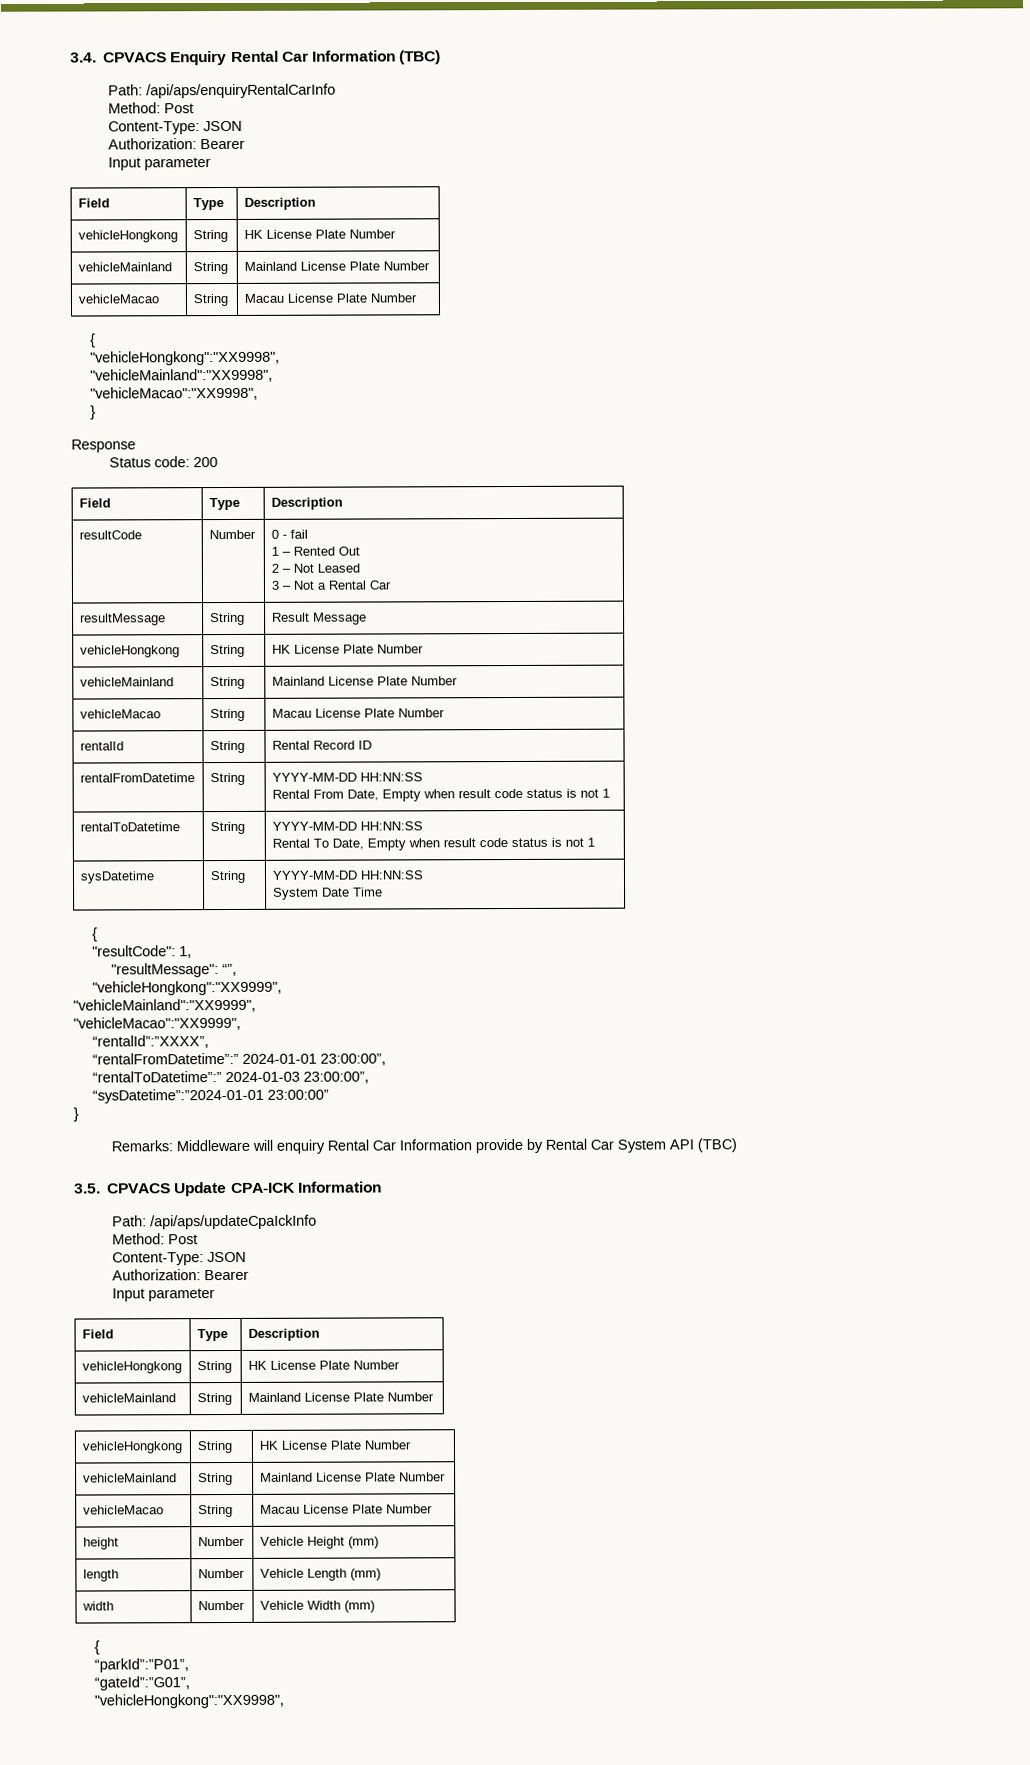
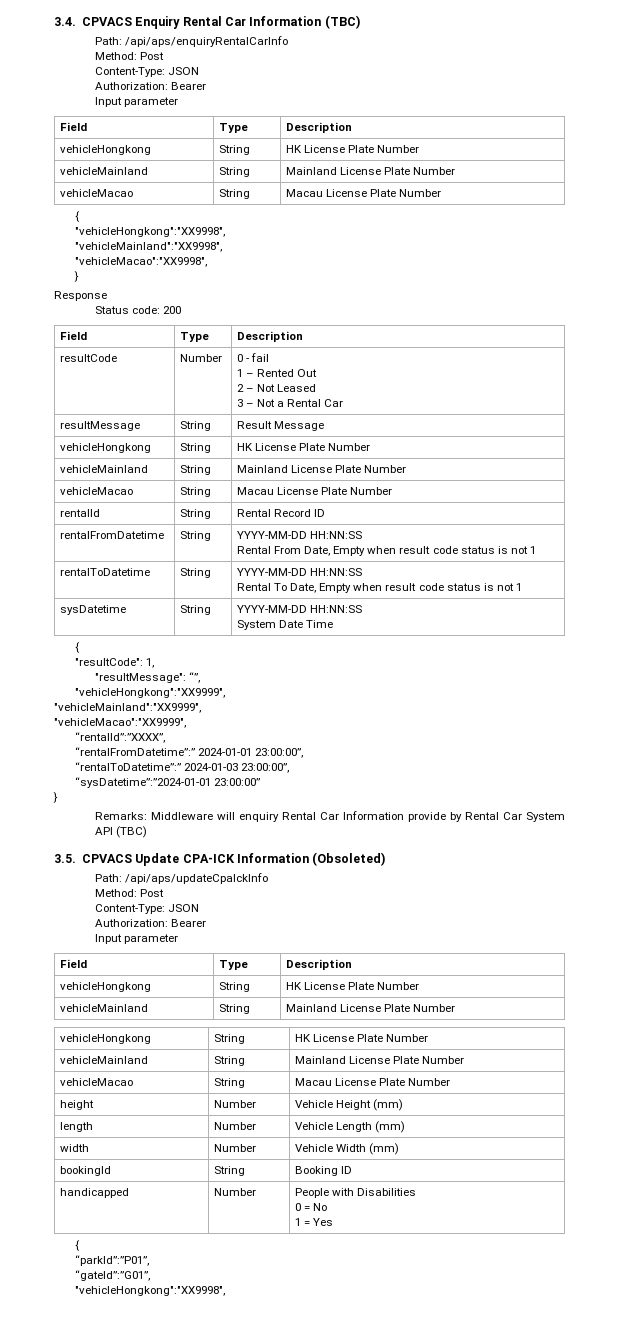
- 3.5. CPVACS Update CPA-ICK Information
+ 3.5. CPVACS Update CPA-ICK Information (Obsoleted)
+ bookingId | String | Booking ID
+ handicapped | Number | People with Disabilities
+ 0 = No
+ 1 = Yes

